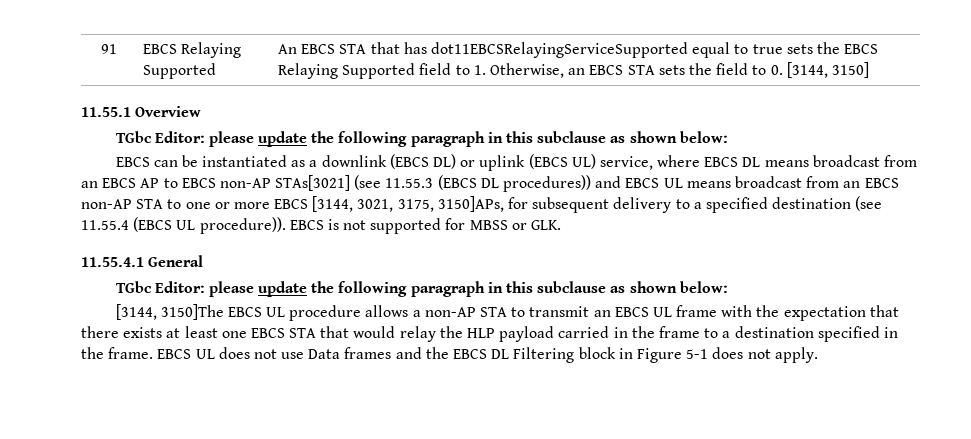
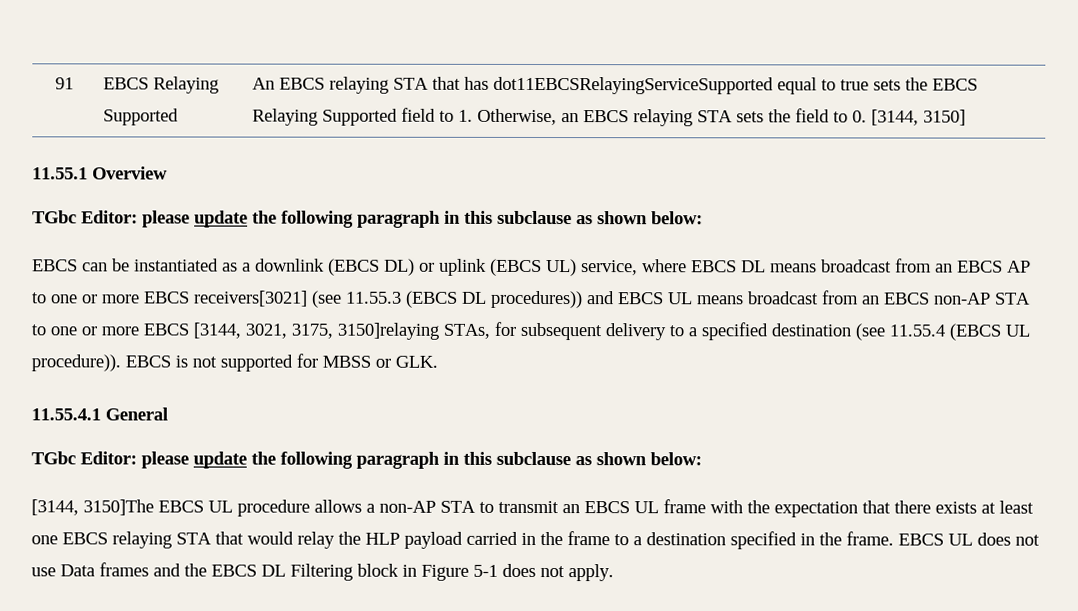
- 91 | EBCS Relaying Supported | An EBCS STA that has dot11EBCSRelayingServiceSupported equal to true sets the EBCS Relaying Supported field to 1. Otherwise, an EBCS STA sets the field to 0. [3144, 3150]
+ 91 | EBCS Relaying Supported | An EBCS relaying STA that has dot11EBCSRelayingServiceSupported equal to true sets the EBCS Relaying Supported field to 1. Otherwise, an EBCS relaying STA sets the field to 0. [3144, 3150]
- EBCS can be instantiated as a downlink (EBCS DL) or uplink (EBCS UL) service, where EBCS DL means broadcast from an EBCS AP to EBCS non-AP STAs[3021] (see 11.55.3 (EBCS DL procedures)) and EBCS UL means broadcast from an EBCS non-AP STA to one or more EBCS [3144, 3021, 3175, 3150]APs, for subsequent delivery to a specified destination (see 11.55.4 (EBCS UL procedure)).
+ EBCS can be instantiated as a downlink (EBCS DL) or uplink (EBCS UL) service, where EBCS DL means broadcast from an EBCS AP to one or more EBCS receivers[3021] (see 11.55.3 (EBCS DL procedures)) and EBCS UL means broadcast from an EBCS non-AP STA to one or more EBCS [3144, 3021, 3175, 3150]relaying STAs, for subsequent delivery to a specified destination (see 11.55.4 (EBCS UL procedure)).
- [3144, 3150]The EBCS UL procedure allows a non-AP STA to transmit an EBCS UL frame with the expectation that there exists at least one EBCS STA that would relay the HLP payload carried in the frame to a destination specified in the frame.
+ [3144, 3150]The EBCS UL procedure allows a non-AP STA to transmit an EBCS UL frame with the expectation that there exists at least one EBCS relaying STA that would relay the HLP payload carried in the frame to a destination specified in the frame.

